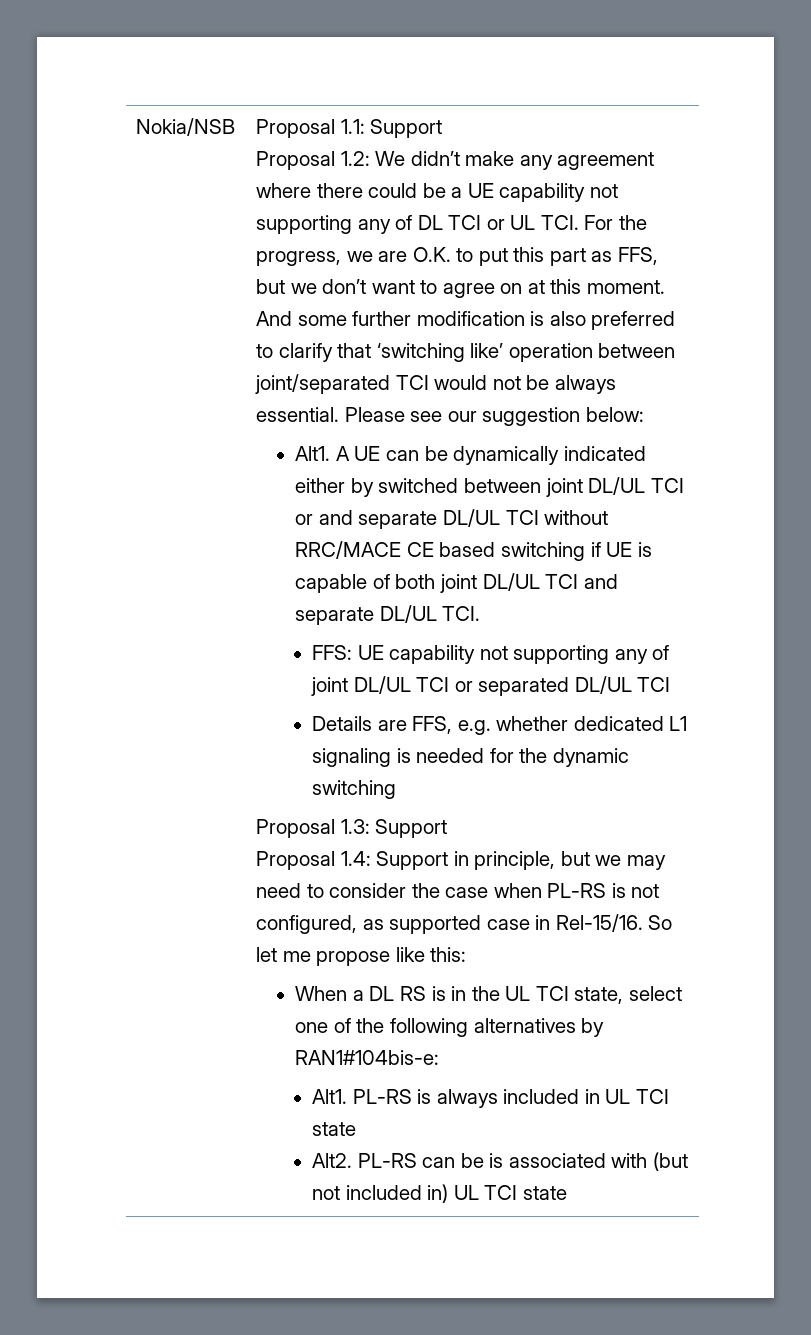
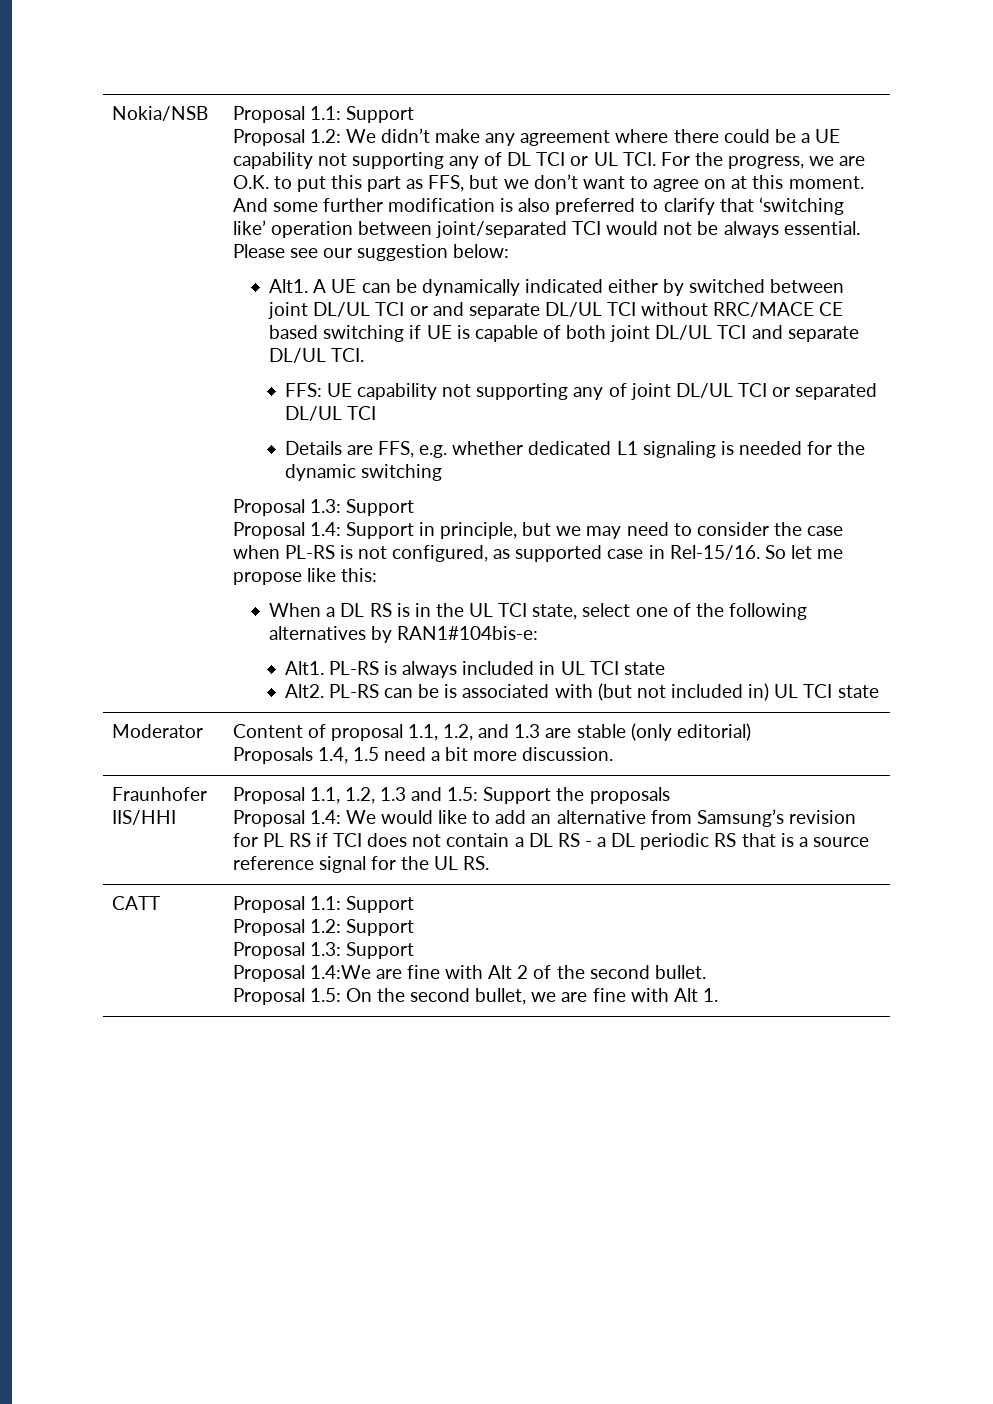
+ Moderator | Content of proposal 1.1, 1.2, and 1.3 are stable (only editorial)
+ Proposals 1.4, 1.5 need a bit more discussion.
+ Fraunhofer IIS/HHI | Proposal 1.1, 1.2, 1.3 and 1.5: Support the proposals
+ Proposal 1.4: We would like to add an alternative from Samsung’s revision for PL RS if TCI does not contain a DL RS - a DL periodic RS that is a source reference signal for the UL RS.
+ CATT | Proposal 1.1: Support
+ Proposal 1.2: Support
+ Proposal 1.3: Support
+ Proposal 1.4:We are fine with Alt 2 of the second bullet.
+ Proposal 1.5: On the second bullet, we are fine with Alt 1.

